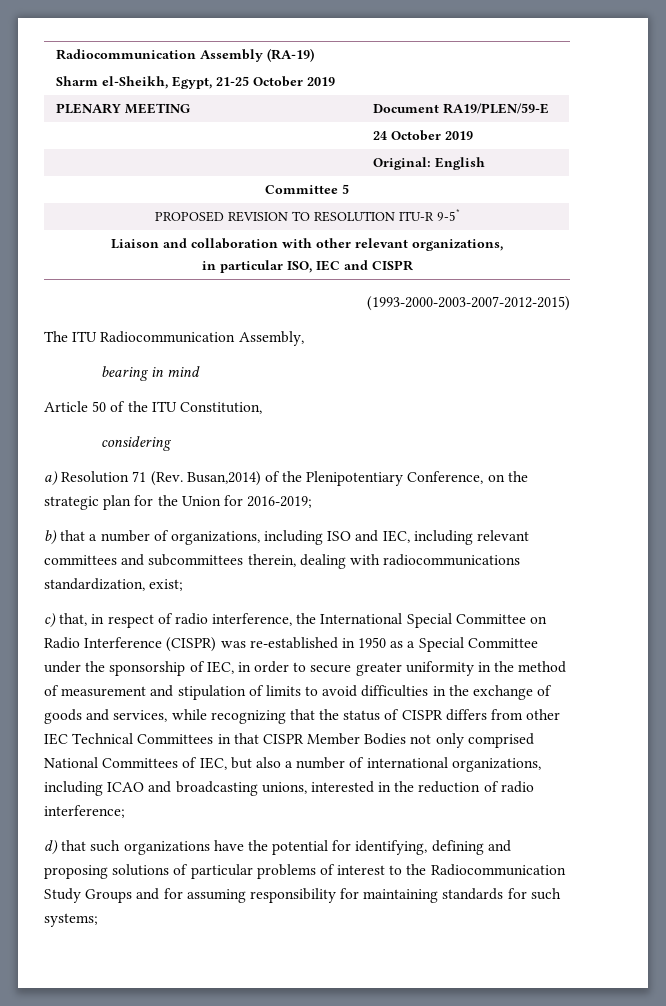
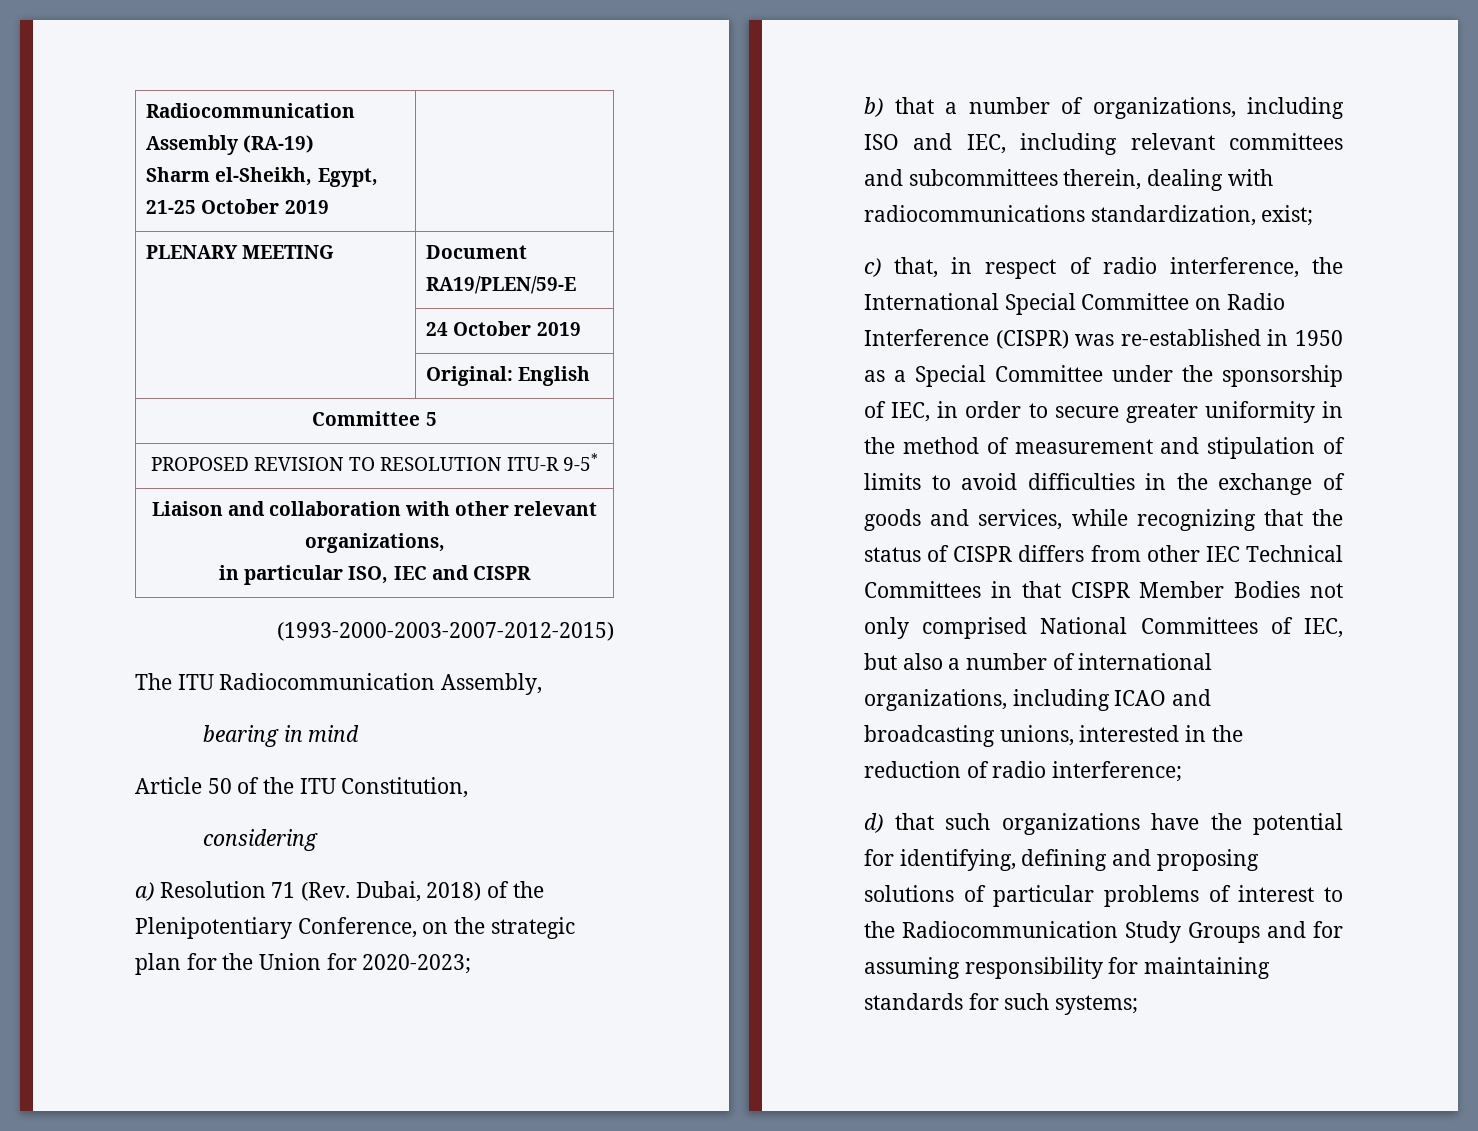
- a) Resolution 71 (Rev. Busan,2014) of the Plenipotentiary Conference, on the strategic plan for the Union for 2016-2019;
+ a) Resolution 71 (Rev. Dubai, 2018) of the Plenipotentiary Conference, on the strategic plan for the Union for 2020-2023;

